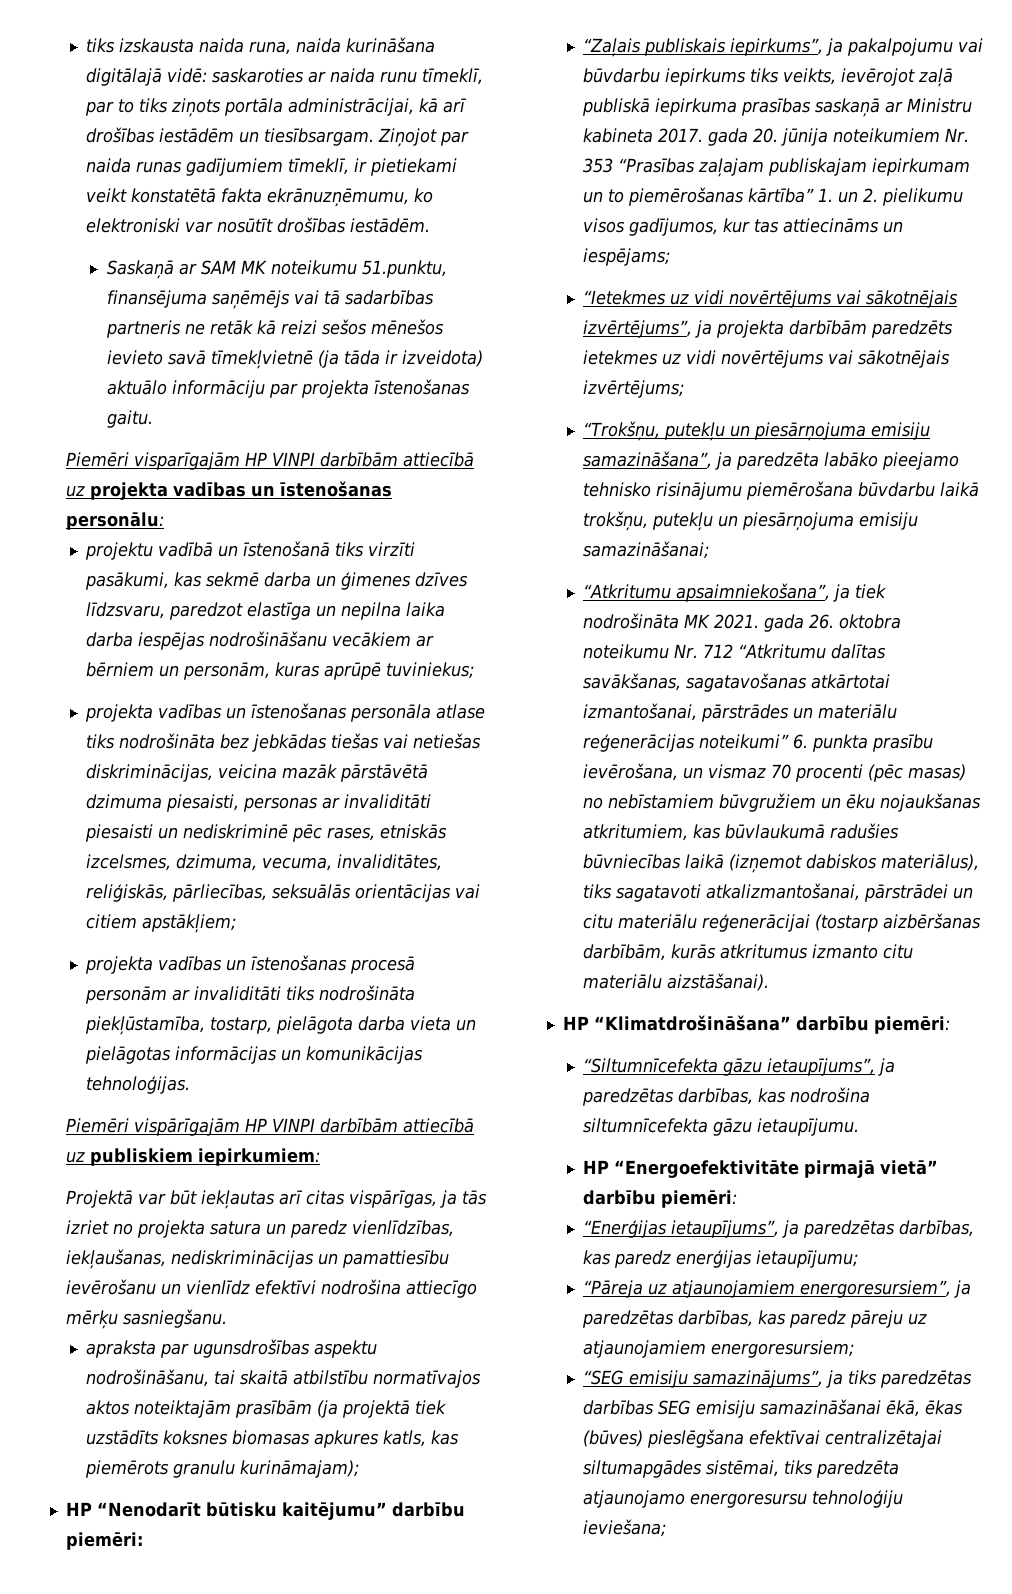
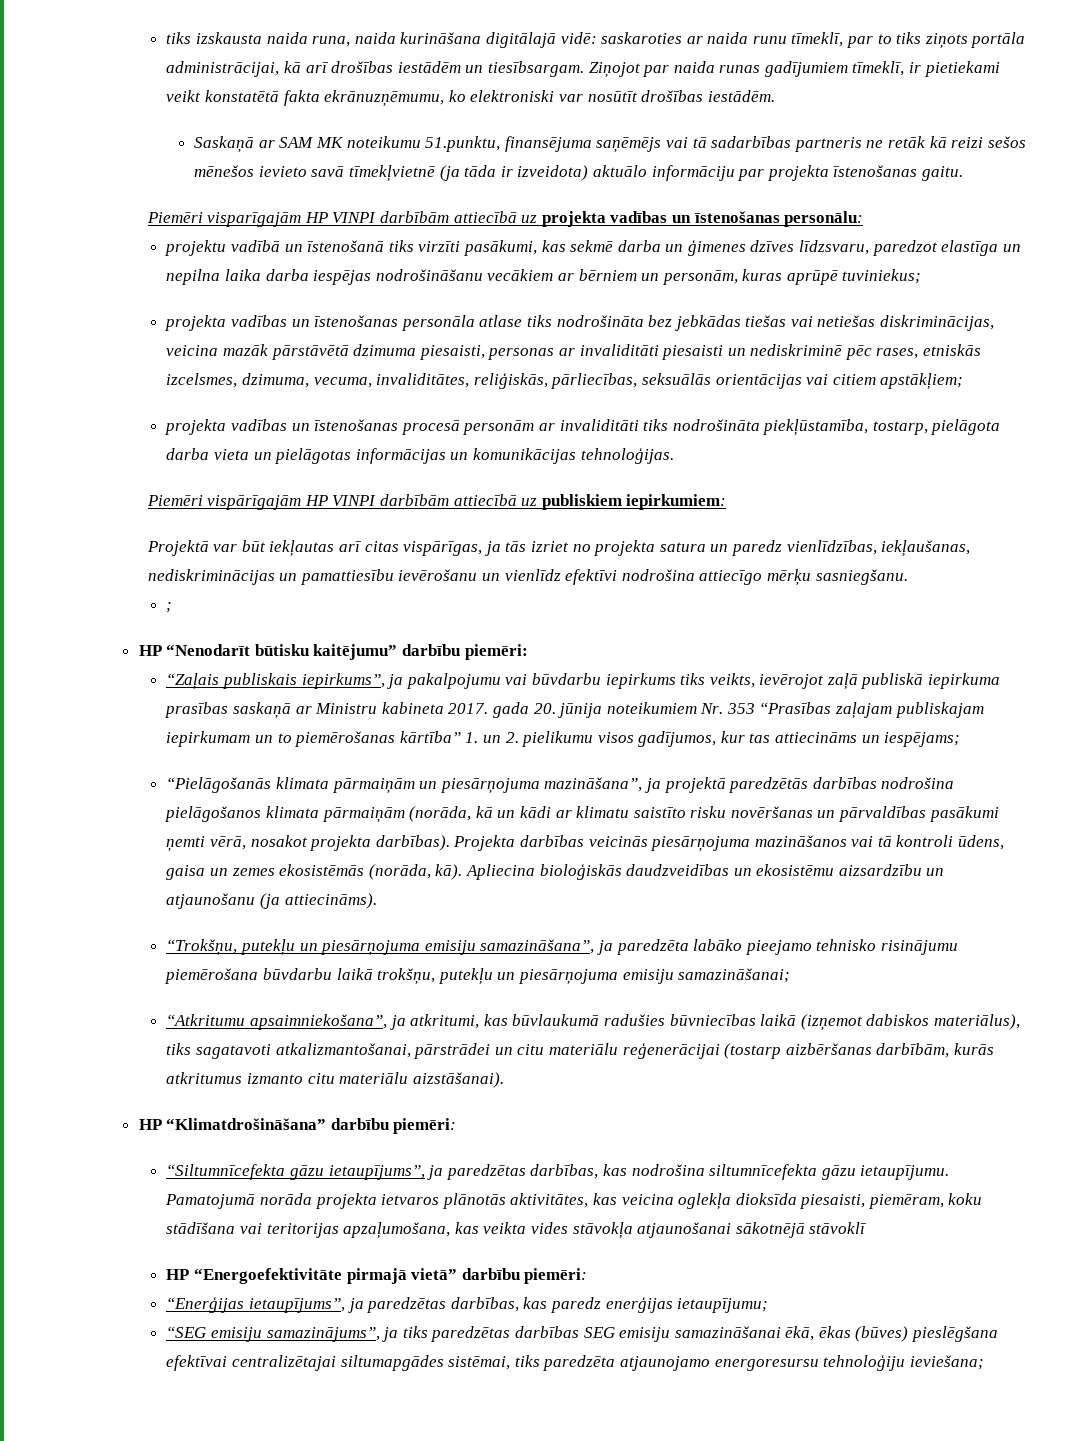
- apraksta par ugunsdrošības aspektu nodrošināšanu, tai skaitā atbilstību normatīvajos aktos noteiktajām prasībām (ja projektā tiek uzstādīts koksnes biomasas apkures katls, kas piemērots granulu kurināmajam);
+ ;
- “Ietekmes uz vidi novērtējums vai sākotnējais izvērtējums”, ja projekta darbībām paredzēts ietekmes uz vidi novērtējums vai sākotnējais izvērtējums;
+ “Pielāgošanās klimata pārmaiņām un piesārņojuma mazināšana”, ja projektā paredzētās darbības nodrošina pielāgošanos klimata pārmaiņām (norāda, kā un kādi ar klimatu saistīto risku novēršanas un pārvaldības pasākumi ņemti vērā, nosakot projekta darbības). Projekta darbības veicinās piesārņojuma mazināšanos vai tā kontroli ūdens, gaisa un zemes ekosistēmās (norāda, kā). Apliecina bioloģiskās daudzveidības un ekosistēmu aizsardzību un atjaunošanu (ja attiecināms).
- “Atkritumu apsaimniekošana”, ja tiek nodrošināta MK 2021. gada 26. oktobra noteikumu Nr. 712 “Atkritumu dalītas savākšanas, sagatavošanas atkārtotai izmantošanai, pārstrādes un materiālu reģenerācijas noteikumi” 6. punkta prasību ievērošana, un vismaz 70 procenti (pēc masas) no nebīstamiem būvgružiem un ēku nojaukšanas atkritumiem, kas būvlaukumā radušies būvniecības laikā (izņemot dabiskos materiālus), tiks sagatavoti atkalizmantošanai, pārstrādei un citu materiālu reģenerācijai (tostarp aizbēršanas darbībām, kurās atkritumus izmanto citu materiālu aizstāšanai).
+ “Atkritumu apsaimniekošana”, ja atkritumi, kas būvlaukumā radušies būvniecības laikā (izņemot dabiskos materiālus), tiks sagatavoti atkalizmantošanai, pārstrādei un citu materiālu reģenerācijai (tostarp aizbēršanas darbībām, kurās atkritumus izmanto citu materiālu aizstāšanai).
+ Pamatojumā norāda projekta ietvaros plānotās aktivitātes, kas veicina oglekļa dioksīda piesaisti, piemēram, koku stādīšana vai teritorijas apzaļumošana, kas veikta vides stāvokļa atjaunošanai sākotnējā stāvoklī
- “Pāreja uz atjaunojamiem energoresursiem”, ja paredzētas darbības, kas paredz pāreju uz atjaunojamiem energoresursiem;

